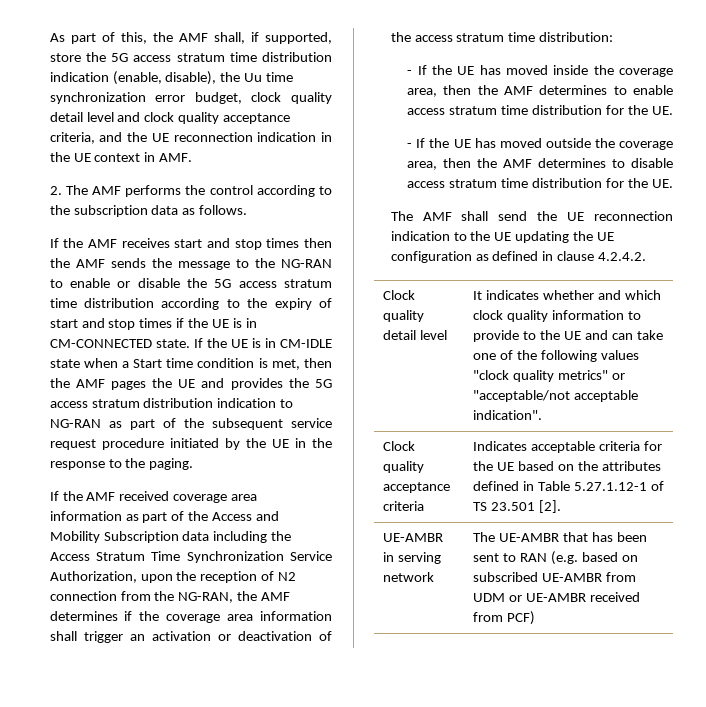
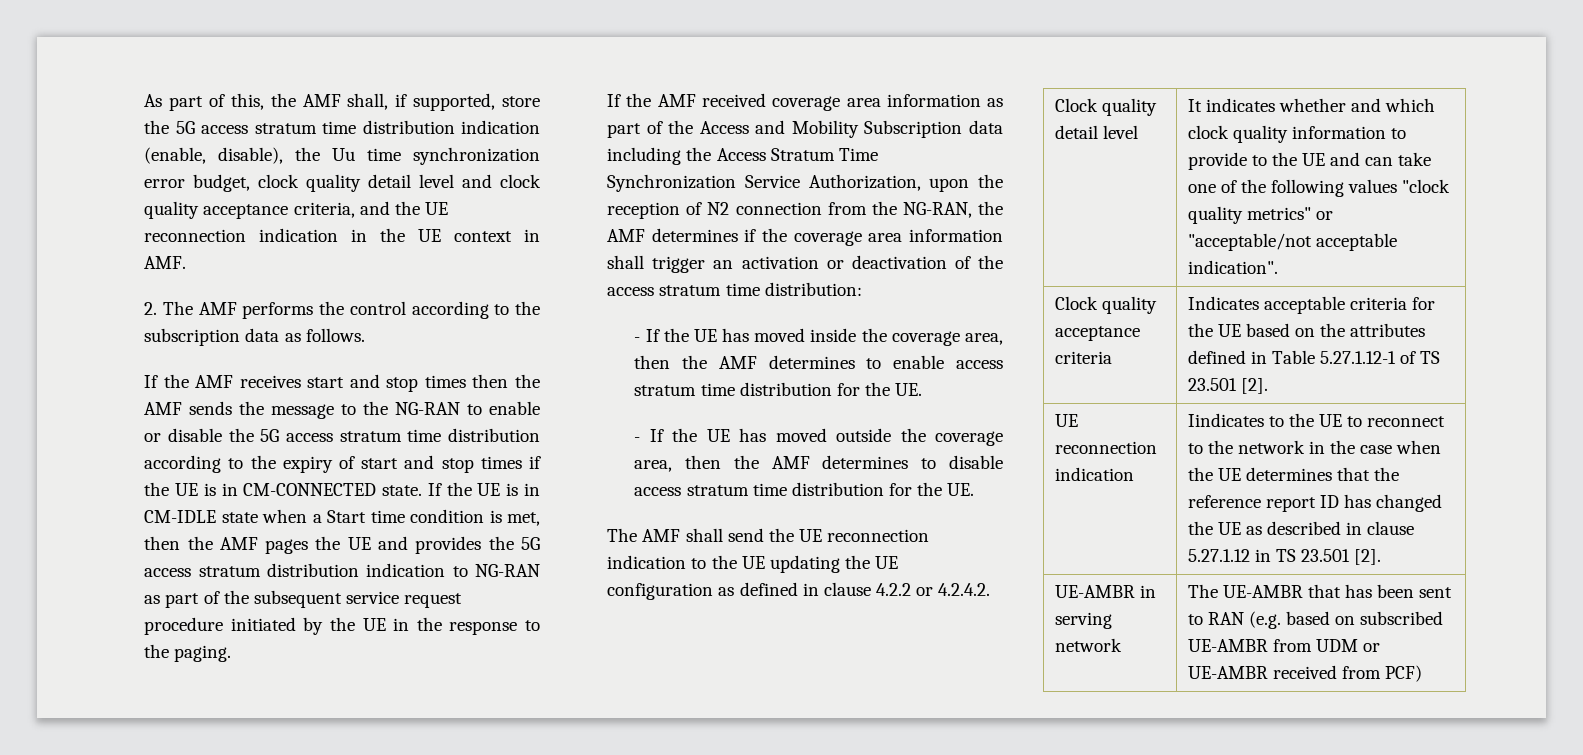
- The AMF shall send the UE reconnection indication to the UE updating the UE configuration as defined in clause 4.2.4.2.
+ The AMF shall send the UE reconnection indication to the UE updating the UE configuration as defined in clause 4.2.2 or 4.2.4.2.
+ UE reconnection indication | Iindicates to the UE to reconnect to the network in the case when the UE determines that the reference report ID has changed the UE as described in clause 5.27.1.12 in TS 23.501 [2].

